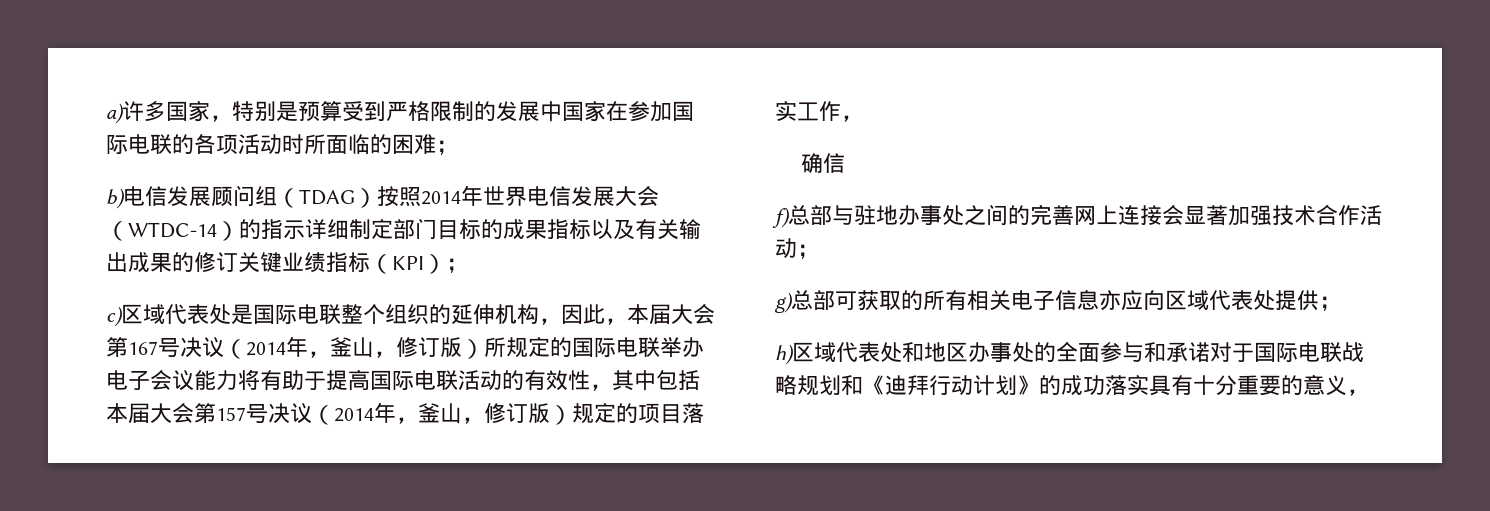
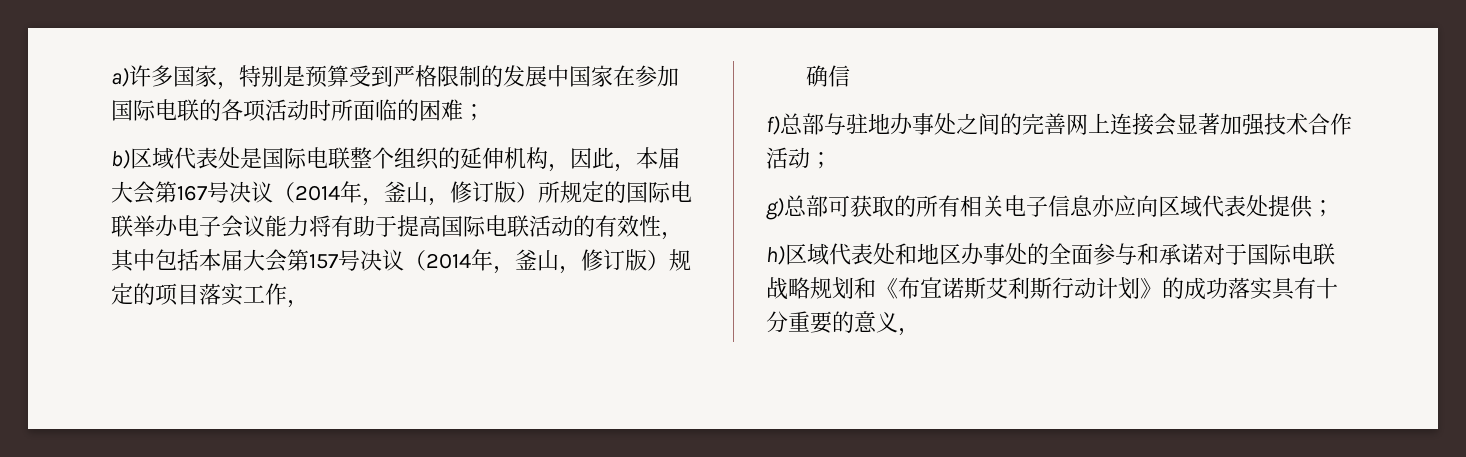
- b)电信发展顾问组（TDAG）按照2014年世界电信发展大会（WTDC-14）的指示详细制定部门目标的成果指标以及有关输出成果的修订关键业绩指标（KPI）；
- c)区域代表处是国际电联整个组织的延伸机构，因此，本届大会第167号决议（2014年，釜山，修订版）所规定的国际电联举办电子会议能力将有助于提高国际电联活动的有效性，其中包括本届大会第157号决议（2014年，釜山，修订版）规定的项目落实工作，
+ b)区域代表处是国际电联整个组织的延伸机构，因此，本届大会第167号决议（2014年，釜山，修订版）所规定的国际电联举办电子会议能力将有助于提高国际电联活动的有效性，其中包括本届大会第157号决议（2014年，釜山，修订版）规定的项目落实工作，
- h)区域代表处和地区办事处的全面参与和承诺对于国际电联战略规划和《迪拜行动计划》的成功落实具有十分重要的意义，
+ h)区域代表处和地区办事处的全面参与和承诺对于国际电联战略规划和《布宜诺斯艾利斯行动计划》的成功落实具有十分重要的意义，

